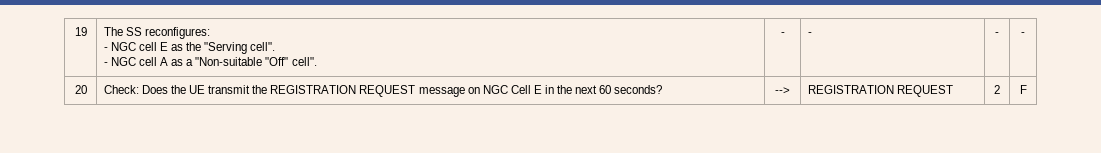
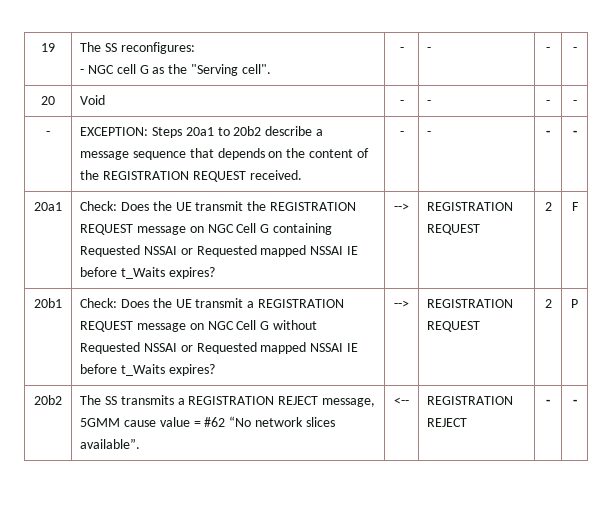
  19 | The SS reconfigures:
- - NGC cell E as the "Serving cell".
- - NGC cell A as a "Non-suitable "Off" cell". | - | - | - | -
+ - NGC cell G as the "Serving cell". | - | - | - | -
- 20 | Check: Does the UE transmit the REGISTRATION REQUEST message on NGC Cell E in the next 60 seconds? | --> | REGISTRATION REQUEST | 2 | F
+ 20 | Void | - | - | - | -
+ - | EXCEPTION: Steps 20a1 to 20b2 describe a message sequence that depends on the content of the REGISTRATION REQUEST received. | - | - | - | -
+ 20a1 | Check: Does the UE transmit the REGISTRATION REQUEST message on NGC Cell G containing Requested NSSAI or Requested mapped NSSAI IE before t_Waits expires? | --> | REGISTRATION REQUEST | 2 | F
+ 20b1 | Check: Does the UE transmit a REGISTRATION REQUEST message on NGC Cell G without Requested NSSAI or Requested mapped NSSAI IE before t_Waits expires? | --> | REGISTRATION REQUEST | 2 | P
+ 20b2 | The SS transmits a REGISTRATION REJECT message, 5GMM cause value = #62 “No network slices available”. | <-- | REGISTRATION REJECT | - | -

